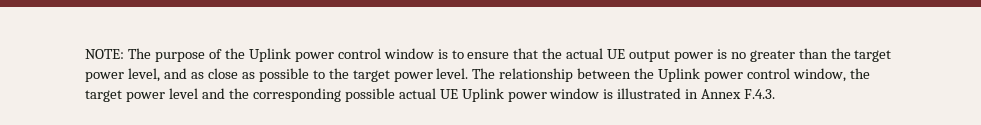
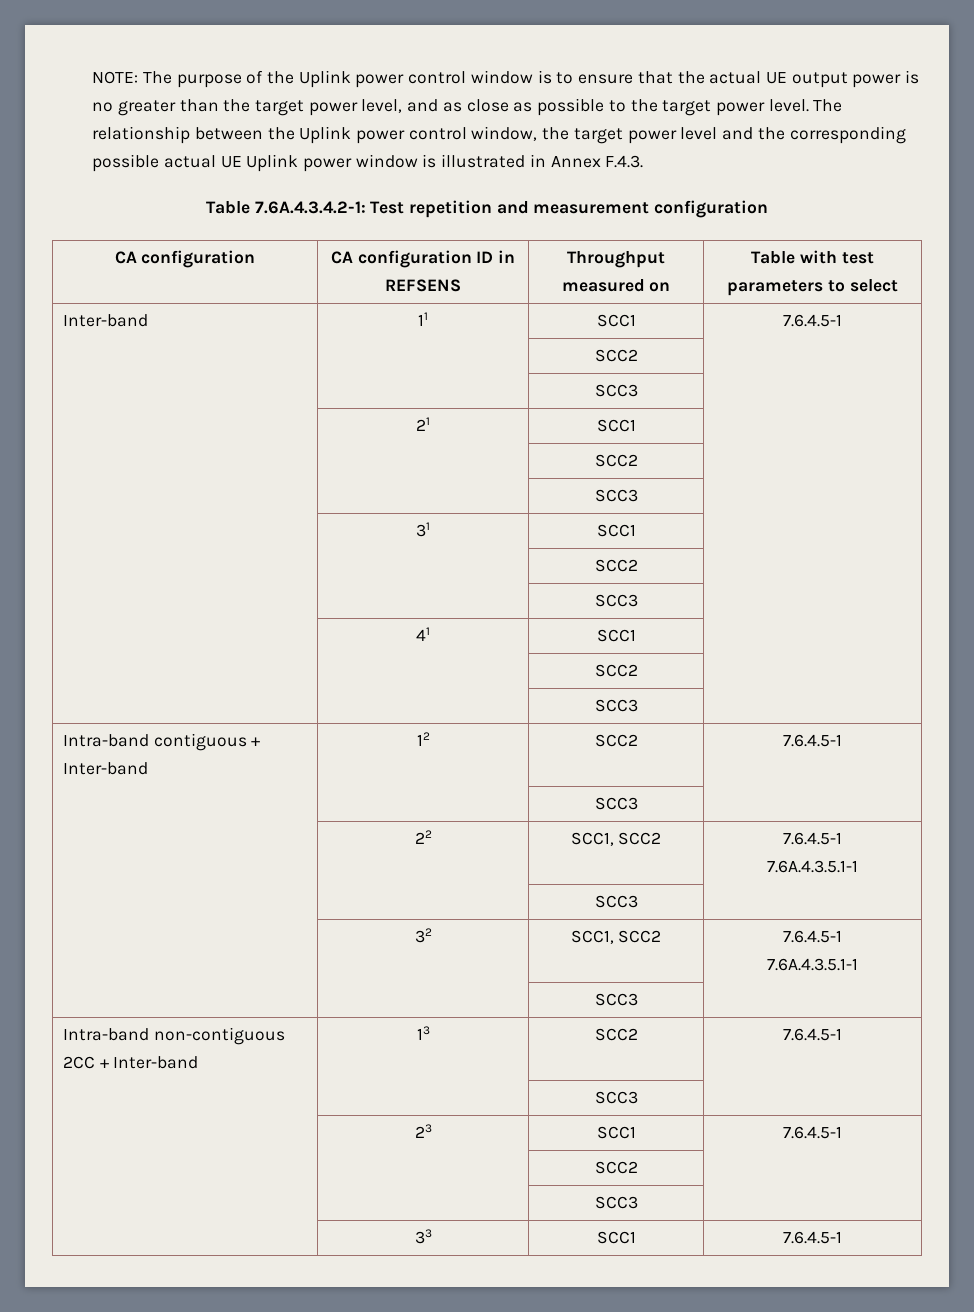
+ Table 7.6A.4.3.4.2-1: Test repetition and measurement configuration
+ CA configuration | CA configuration ID in REFSENS | Throughput measured on | Table with test parameters to select
+ Inter-band | 11 | SCC1 | 7.6.4.5-1
+ | | SCC2 |
+ | | SCC3 |
+ | 21 | SCC1 |
+ | | SCC2 |
+ | | SCC3 |
+ | 31 | SCC1 |
+ | | SCC2 |
+ | | SCC3 |
+ | 41 | SCC1 |
+ | | SCC2 |
+ | | SCC3 |
+ Intra-band contiguous + Inter-band | 12 | SCC2 | 7.6.4.5-1
+ | | SCC3 |
+ | 22 | SCC1, SCC2 | 7.6.4.5-1
+ 7.6A.4.3.5.1-1
+ | | SCC3 |
+ | 32 | SCC1, SCC2 | 7.6.4.5-1
+ 7.6A.4.3.5.1-1
+ | | SCC3 |
+ Intra-band non-contiguous 2CC + Inter-band | 13 | SCC2 | 7.6.4.5-1
+ | | SCC3 |
+ | 23 | SCC1 | 7.6.4.5-1
+ | | SCC2 |
+ | | SCC3 |
+ | 33 | SCC1 | 7.6.4.5-1

